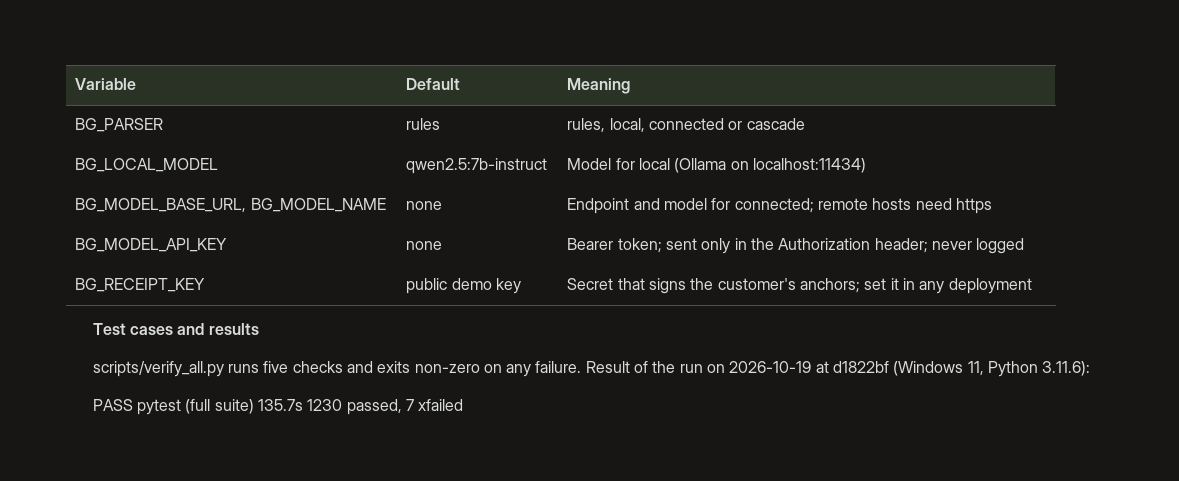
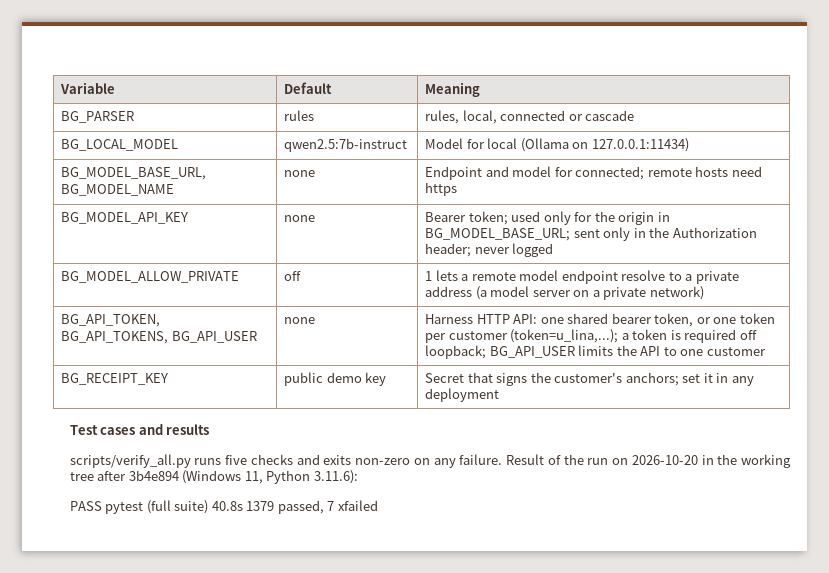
- BG_LOCAL_MODEL | qwen2.5:7b-instruct | Model for local (Ollama on localhost:11434)
+ BG_LOCAL_MODEL | qwen2.5:7b-instruct | Model for local (Ollama on 127.0.0.1:11434)
- BG_MODEL_API_KEY | none | Bearer token; sent only in the Authorization header; never logged
+ BG_MODEL_API_KEY | none | Bearer token; used only for the origin in BG_MODEL_BASE_URL; sent only in the Authorization header; never logged
+ BG_MODEL_ALLOW_PRIVATE | off | 1 lets a remote model endpoint resolve to a private address (a model server on a private network)
+ BG_API_TOKEN, BG_API_TOKENS, BG_API_USER | none | Harness HTTP API: one shared bearer token, or one token per customer (token=u_lina,...); a token is required off loopback; BG_API_USER limits the API to one customer
- Result of the run on 2026-10-19 at d1822bf (Windows 11, Python 3.11.6):
+ Result of the run on 2026-10-20 in the working tree after 3b4e894 (Windows 11, Python 3.11.6):
- PASS pytest (full suite) 135.7s 1230 passed, 7 xfailed
+ PASS pytest (full suite) 40.8s 1379 passed, 7 xfailed

